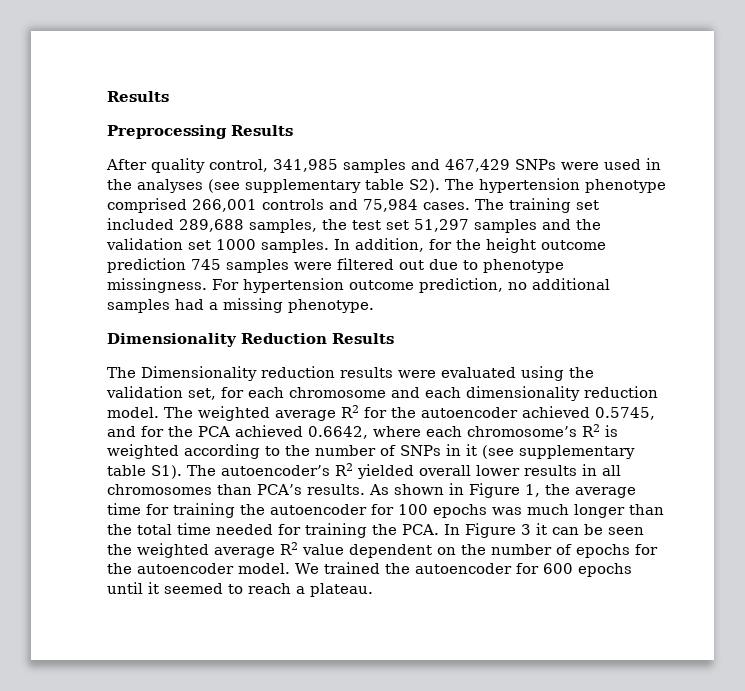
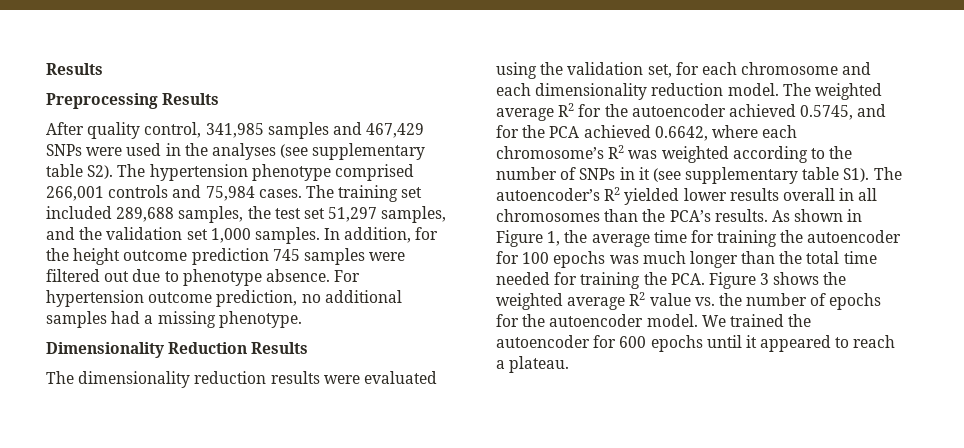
- The training set included 289,688 samples, the test set 51,297 samples and the validation set 1000 samples.
+ The training set included 289,688 samples, the test set 51,297 samples, and the validation set 1,000 samples.
- In addition, for the height outcome prediction 745 samples were filtered out due to phenotype missingness.
+ In addition, for the height outcome prediction 745 samples were filtered out due to phenotype absence.
- The Dimensionality reduction results were evaluated using the validation set, for each chromosome and each dimensionality reduction model.
+ The dimensionality reduction results were evaluated using the validation set, for each chromosome and each dimensionality reduction model.
- The weighted average R2 for the autoencoder achieved 0.5745, and for the PCA achieved 0.6642, where each chromosome’s R2 is weighted according to the number of SNPs in it (see supplementary table S1). The autoencoder’s R2 yielded overall lower results in all chromosomes than PCA’s results.
+ The weighted average R2 for the autoencoder achieved 0.5745, and for the PCA achieved 0.6642, where each chromosome’s R2 was weighted according to the number of SNPs in it (see supplementary table S1). The autoencoder’s R2 yielded lower results overall in all chromosomes than the PCA’s results.
- As shown in Figure 1, the average time for training the autoencoder for 100 epochs was much longer than the total time needed for training the PCA. In Figure 3 it can be seen the weighted average R2 value dependent on the number of epochs for the autoencoder model.
+ As shown in Figure 1, the average time for training the autoencoder for 100 epochs was much longer than the total time needed for training the PCA. Figure 3 shows the weighted average R2 value vs. the number of epochs for the autoencoder model.
- We trained the autoencoder for 600 epochs until it seemed to reach a plateau.
+ We trained the autoencoder for 600 epochs until it appeared to reach a plateau.

